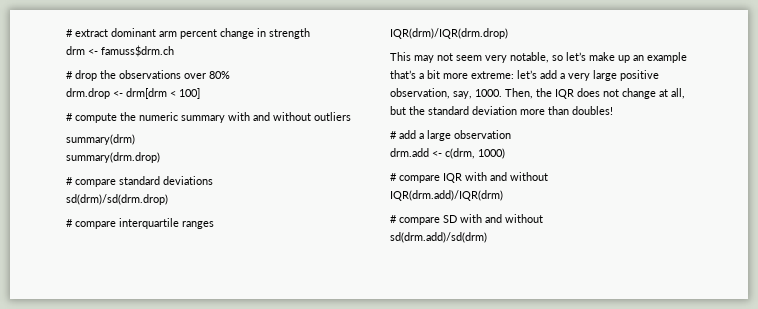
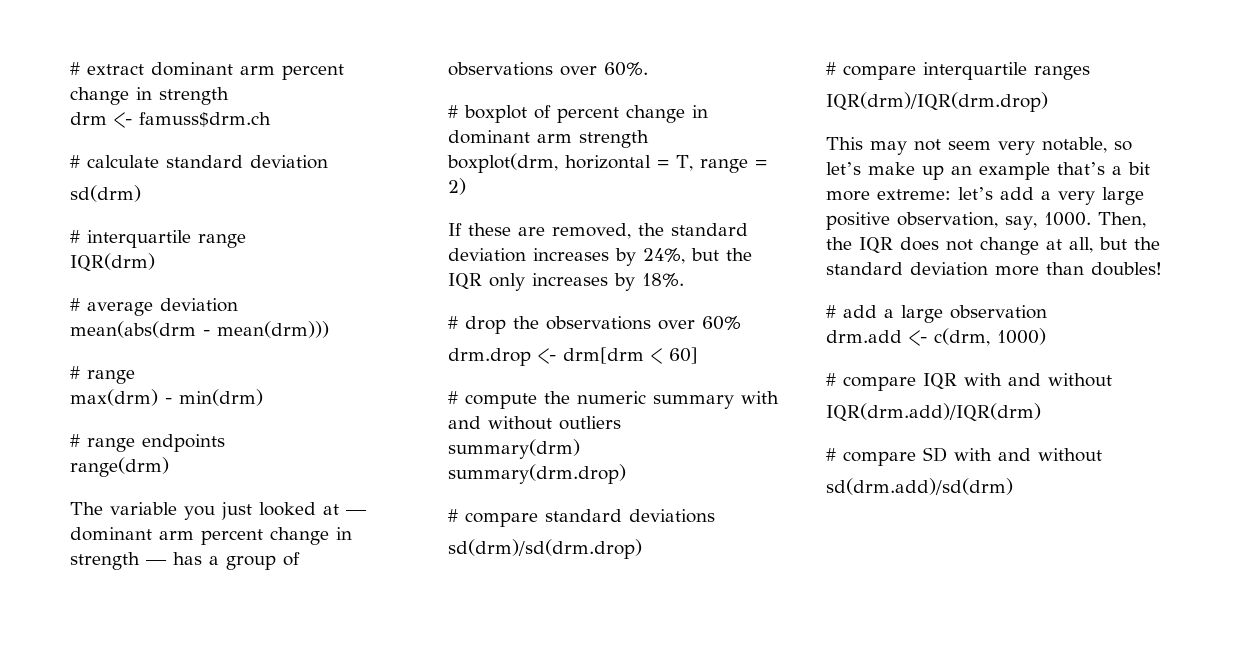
+ # calculate standard deviation
+ sd(drm)
+ # interquartile range
+ IQR(drm)
+ # average deviation
+ mean(abs(drm - mean(drm)))
+ # range
+ max(drm) - min(drm)
+ # range endpoints
+ range(drm)
+ The variable you just looked at — dominant arm percent change in strength — has a group of observations over 60%.
+ # boxplot of percent change in dominant arm strength
+ boxplot(drm, horizontal = T, range = 2)
+ If these are removed, the standard deviation increases by 24%, but the IQR only increases by 18%.
- # drop the observations over 80%
+ # drop the observations over 60%
- drm.drop <- drm[drm < 100]
+ drm.drop <- drm[drm < 60]

